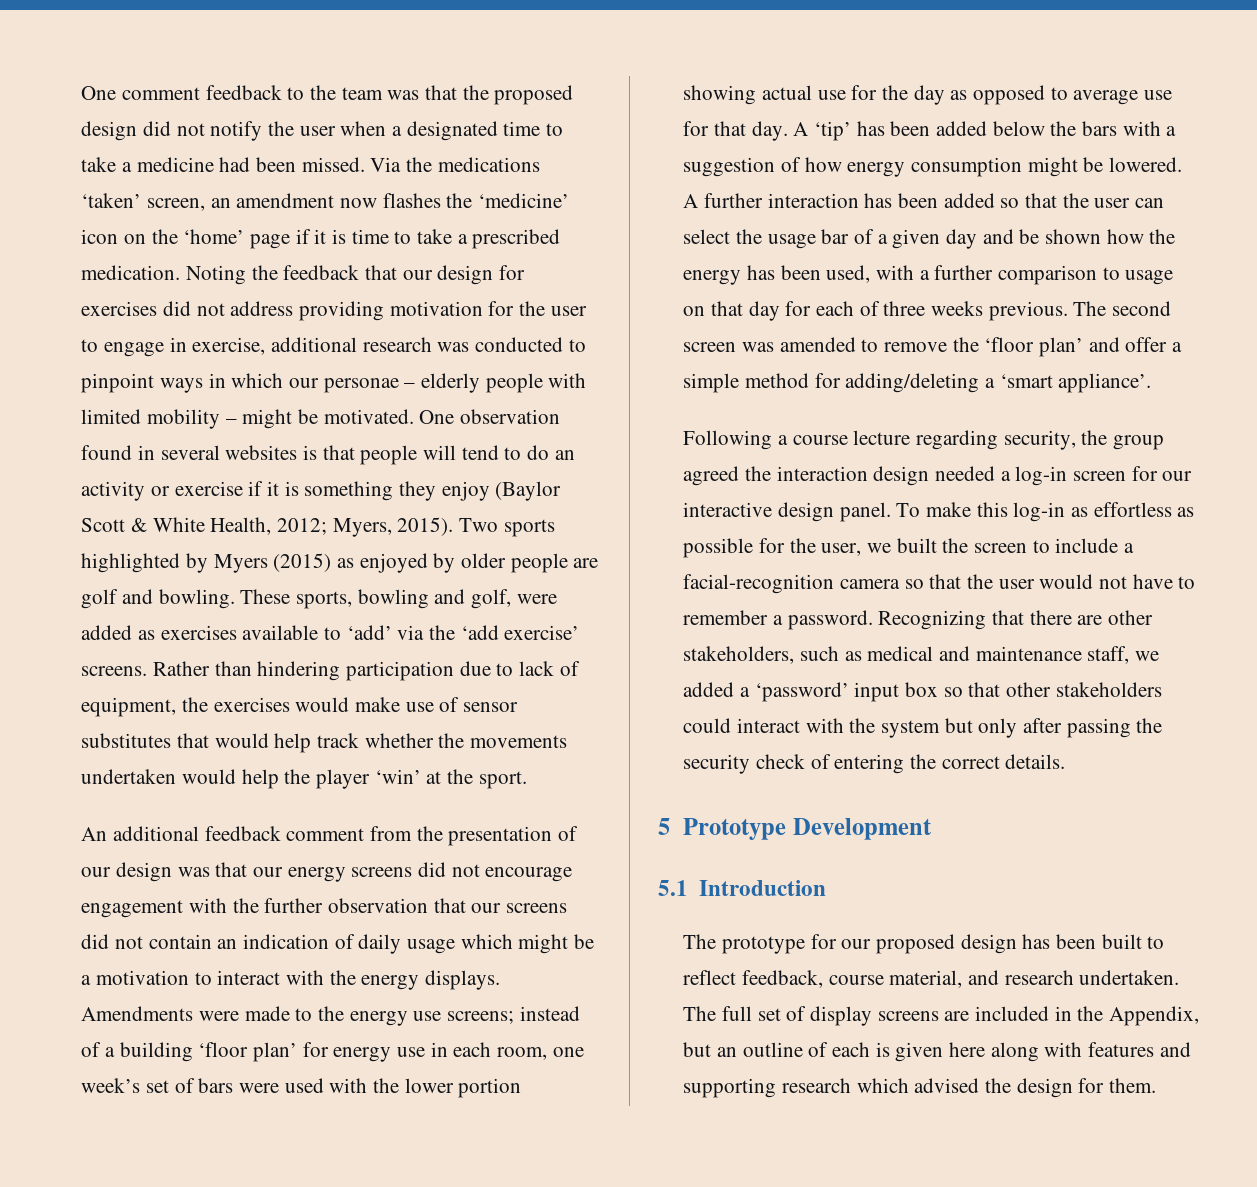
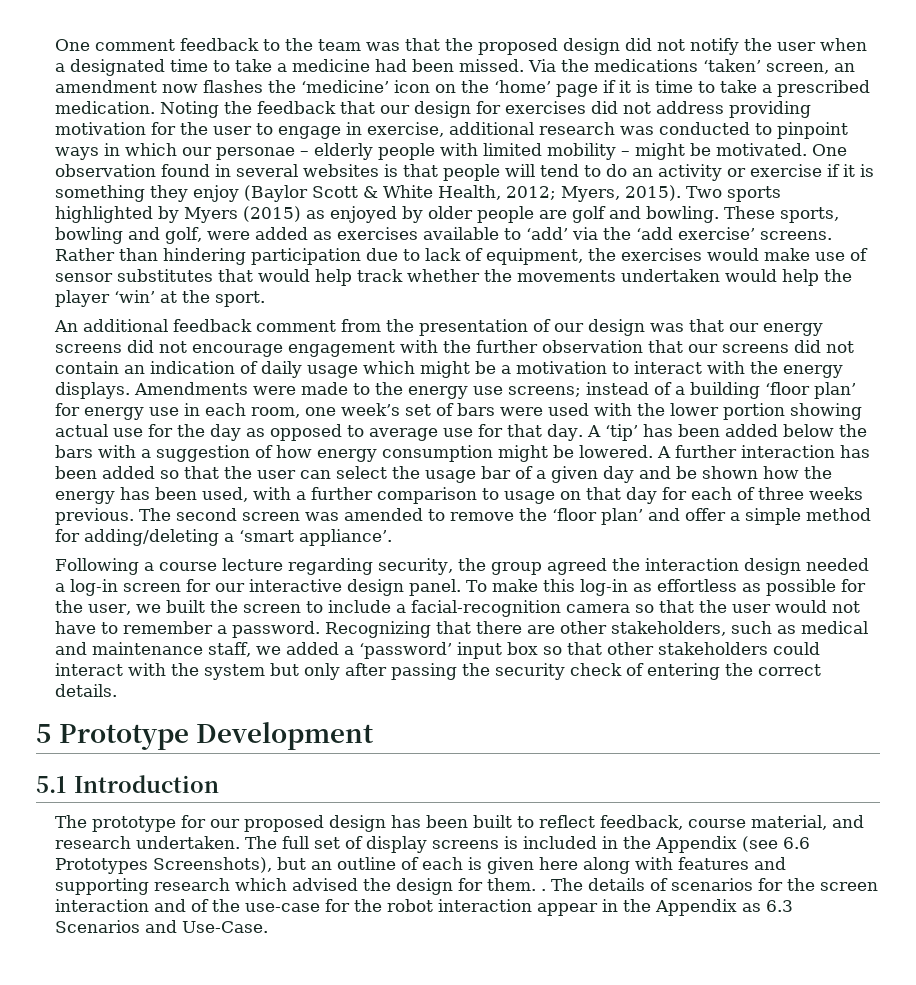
- The full set of display screens are included in the Appendix, but an outline of each is given here along with features and supporting research which advised the design for them.
+ The full set of display screens is included in the Appendix (see 6.6 Prototypes Screenshots), but an outline of each is given here along with features and supporting research which advised the design for them. . The details of scenarios for the screen interaction and of the use-case for the robot interaction appear in the Appendix as 6.3 Scenarios and Use-Case.

